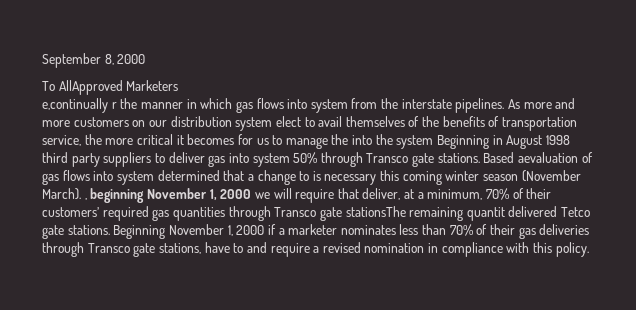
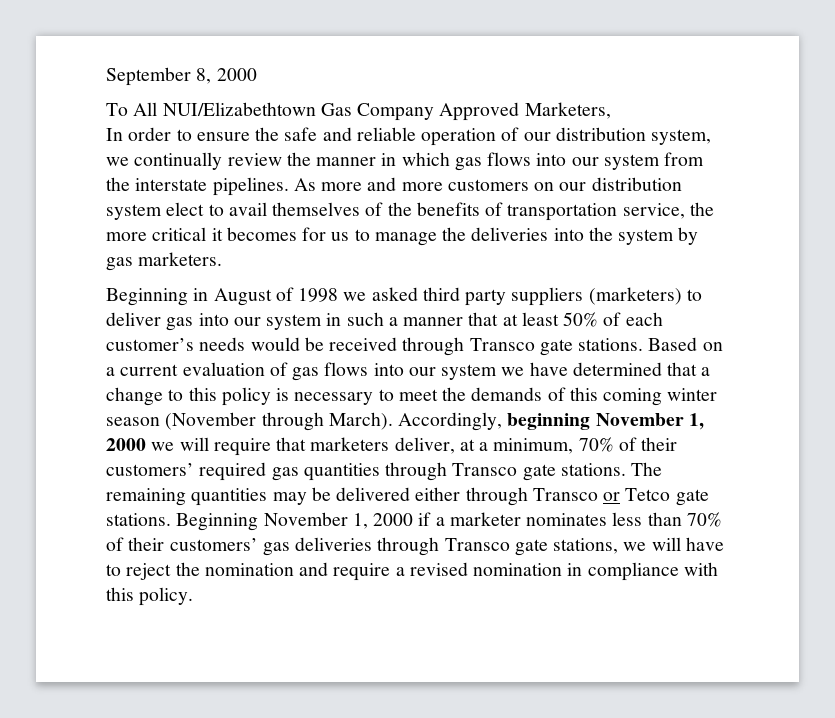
- To AllApproved Marketers
- e,continually r the manner in which gas flows into system from the interstate pipelines.
+ To All NUI/Elizabethtown Gas Company Approved Marketers,
+ In order to ensure the safe and reliable operation of our distribution system, we continually review the manner in which gas flows into our system from the interstate pipelines.
- As more and more customers on our distribution system elect to avail themselves of the benefits of transportation service, the more critical it becomes for us to manage the into the system Beginning in August 1998 third party suppliers to deliver gas into system 50% through Transco gate stations.
+ As more and more customers on our distribution system elect to avail themselves of the benefits of transportation service, the more critical it becomes for us to manage the deliveries into the system by gas marketers.
+ Beginning in August of 1998 we asked third party suppliers (marketers) to deliver gas into our system in such a manner that at least 50% of each customer’s needs would be received through Transco gate stations.
- Based aevaluation of gas flows into system determined that a change to is necessary this coming winter season (November March). , beginning November 1, 2000 we will require that deliver, at a minimum, 70% of their customers’ required gas quantities through Transco gate stationsThe remaining quantit delivered Tetco gate stations.
+ Based on a current evaluation of gas flows into our system we have determined that a change to this policy is necessary to meet the demands of this coming winter season (November through March). Accordingly, beginning November 1, 2000 we will require that marketers deliver, at a minimum, 70% of their customers’ required gas quantities through Transco gate stations. The remaining quantities may be delivered either through Transco or Tetco gate stations.
- Beginning November 1, 2000 if a marketer nominates less than 70% of their gas deliveries through Transco gate stations, have to and require a revised nomination in compliance with this policy.
+ Beginning November 1, 2000 if a marketer nominates less than 70% of their customers’ gas deliveries through Transco gate stations, we will have to reject the nomination and require a revised nomination in compliance with this policy.

